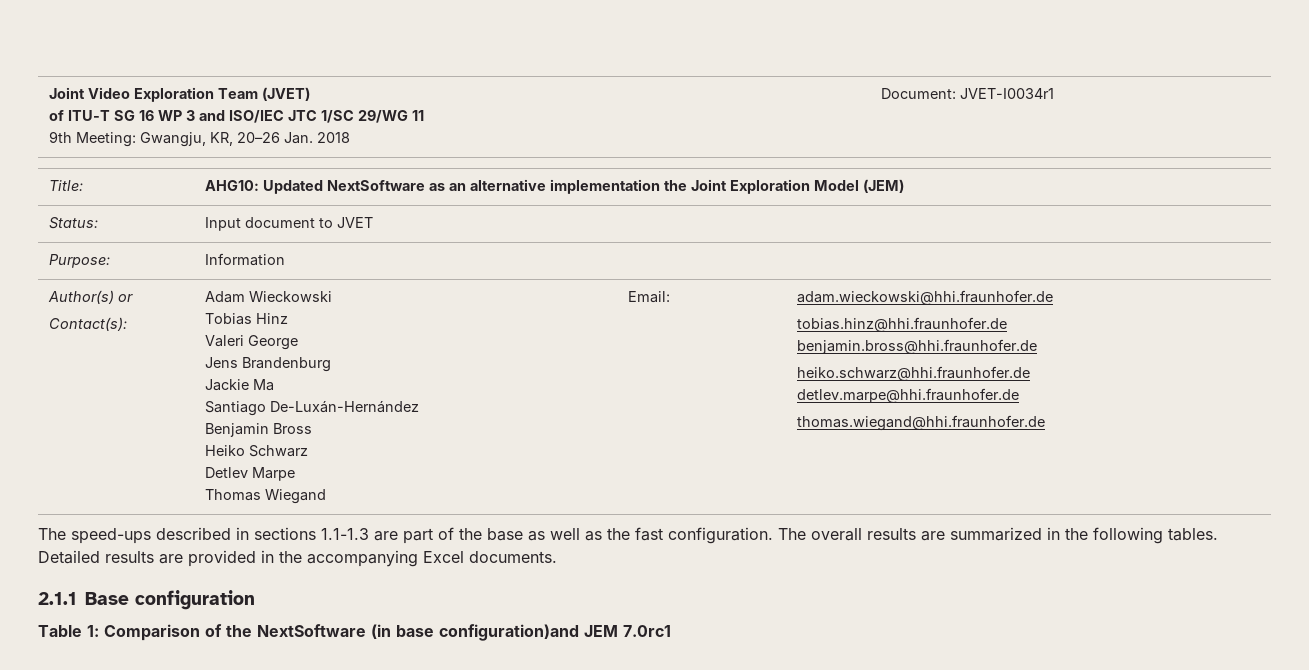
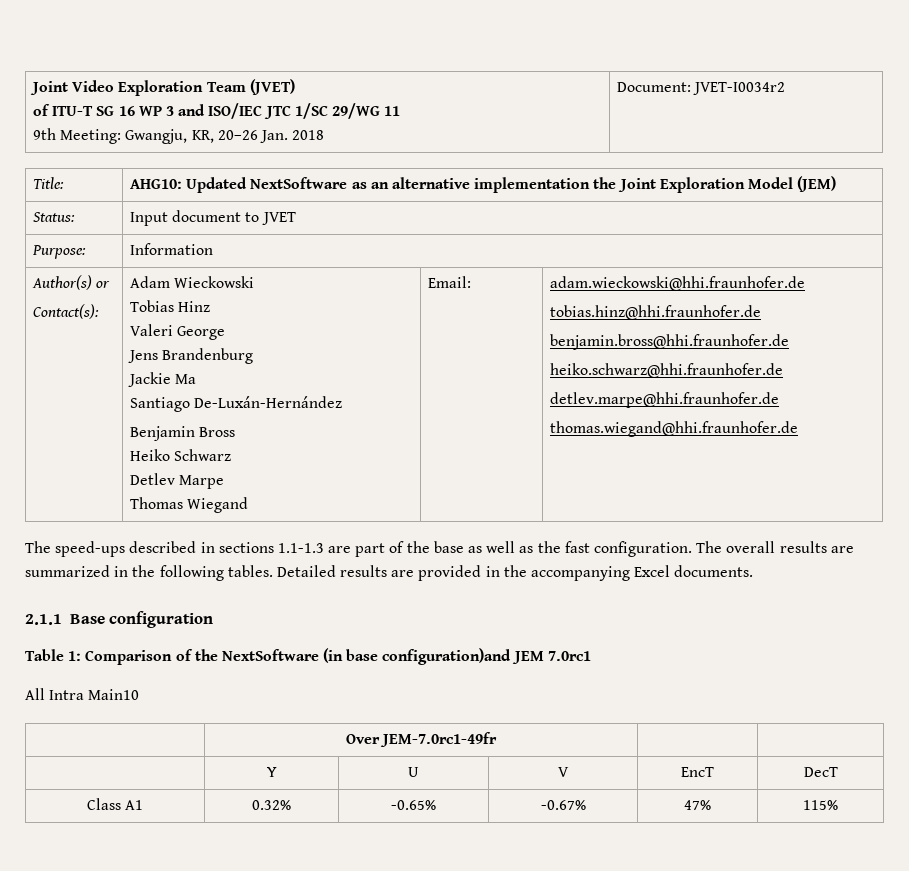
  Joint Video Exploration Team (JVET)
  of ITU-T SG 16 WP 3 and ISO/IEC JTC 1/SC 29/WG 11
- 9th Meeting: Gwangju, KR, 20–26 Jan. 2018 | Document: JVET-I0034r1
+ 9th Meeting: Gwangju, KR, 20–26 Jan. 2018 | Document: JVET-I0034r2
+ All Intra Main10
+ | Over JEM-7.0rc1-49fr | |
+ | Y | U | V | EncT | DecT
+ Class A1 | 0.32% | -0.65% | -0.67% | 47% | 115%

